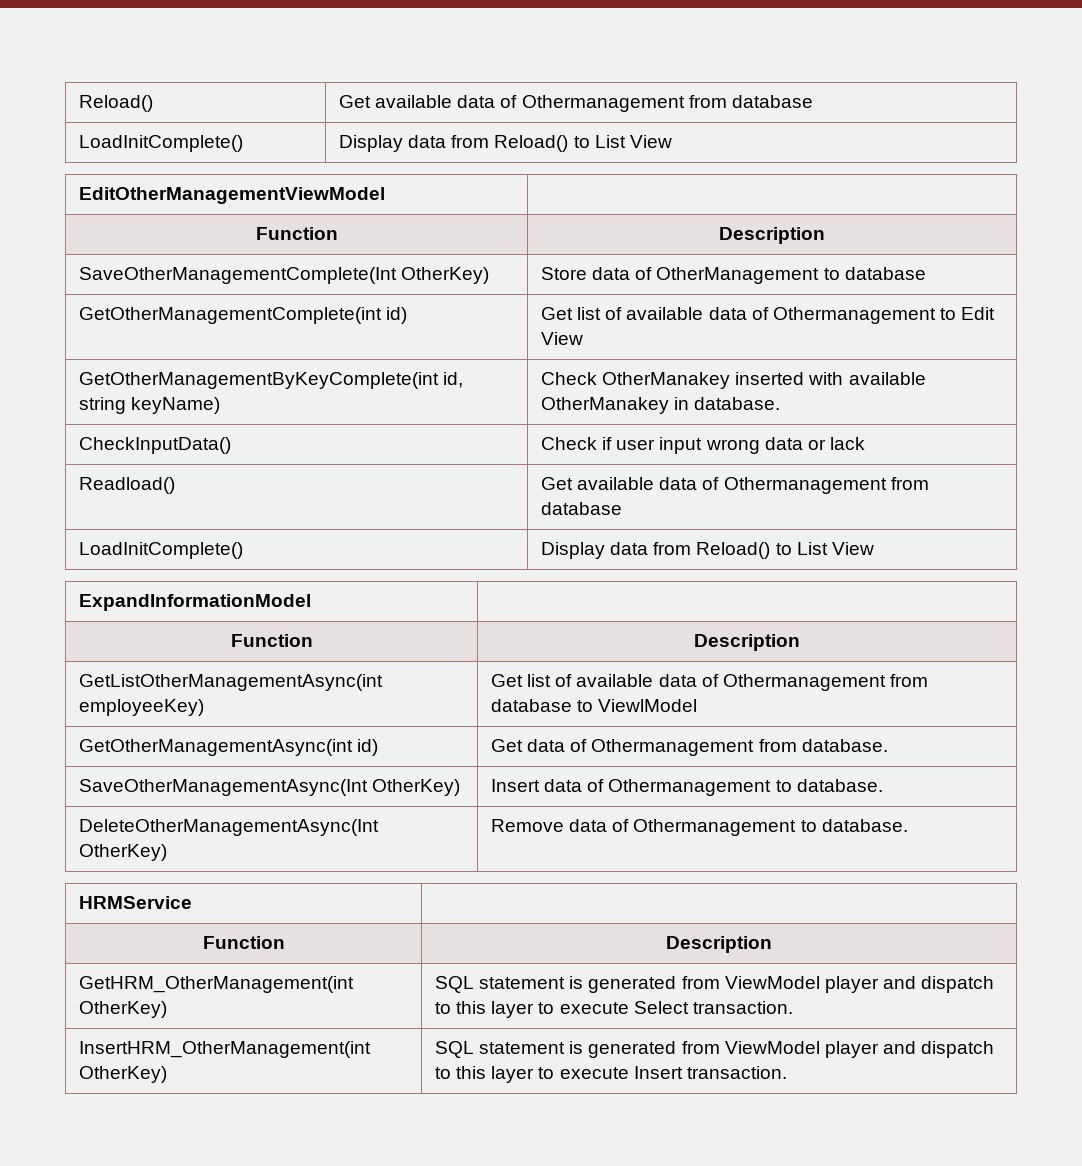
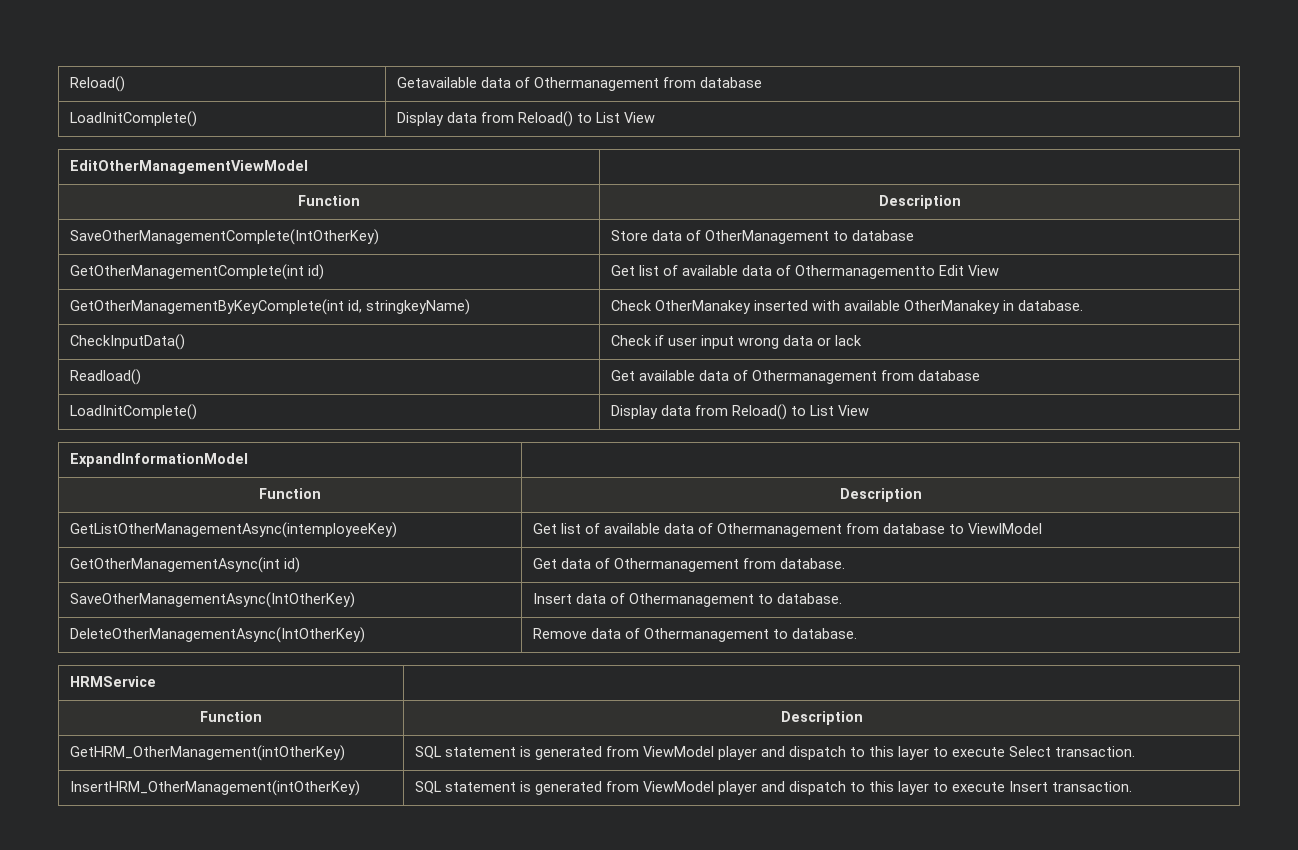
- Reload() | Get available data of Othermanagement from database
+ Reload() | Getavailable data of Othermanagement from database
- SaveOtherManagementComplete(Int OtherKey) | Store data of OtherManagement to database
+ SaveOtherManagementComplete(IntOtherKey) | Store data of OtherManagement to database
- GetOtherManagementComplete(int id) | Get list of available data of Othermanagement to Edit View
+ GetOtherManagementComplete(int id) | Get list of available data of Othermanagementto Edit View
- GetOtherManagementByKeyComplete(int id, string keyName) | Check OtherManakey inserted with available OtherManakey in database.
+ GetOtherManagementByKeyComplete(int id, stringkeyName) | Check OtherManakey inserted with available OtherManakey in database.
- GetListOtherManagementAsync(int employeeKey) | Get list of available data of Othermanagement from database to ViewlModel
+ GetListOtherManagementAsync(intemployeeKey) | Get list of available data of Othermanagement from database to ViewlModel
- SaveOtherManagementAsync(Int OtherKey) | Insert data of Othermanagement to database.
+ SaveOtherManagementAsync(IntOtherKey) | Insert data of Othermanagement to database.
- DeleteOtherManagementAsync(Int OtherKey) | Remove data of Othermanagement to database.
+ DeleteOtherManagementAsync(IntOtherKey) | Remove data of Othermanagement to database.
- GetHRM_OtherManagement(int OtherKey) | SQL statement is generated from ViewModel player and dispatch to this layer to execute Select transaction.
+ GetHRM_OtherManagement(intOtherKey) | SQL statement is generated from ViewModel player and dispatch to this layer to execute Select transaction.
- InsertHRM_OtherManagement(int OtherKey) | SQL statement is generated from ViewModel player and dispatch to this layer to execute Insert transaction.
+ InsertHRM_OtherManagement(intOtherKey) | SQL statement is generated from ViewModel player and dispatch to this layer to execute Insert transaction.

